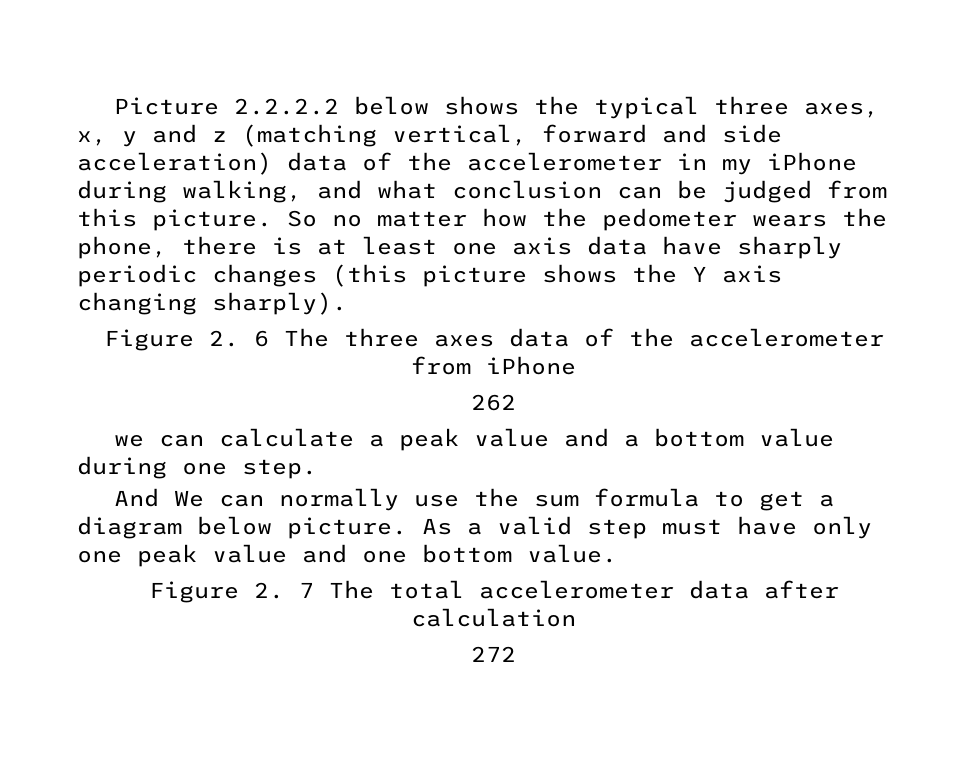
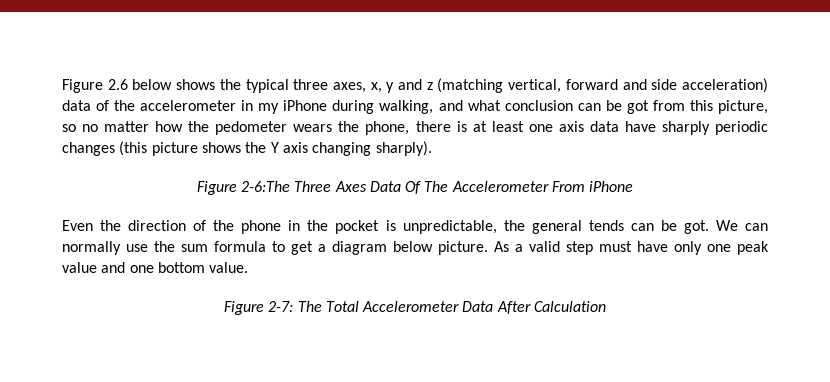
- Picture 2.2.2.2 below shows the typical three axes, x, y and z (matching vertical, forward and side acceleration) data of the accelerometer in my iPhone during walking, and what conclusion can be judged from this picture. So no matter how the pedometer wears the phone, there is at least one axis data have sharply periodic changes (this picture shows the Y axis changing sharply).
+ Figure 2.6 below shows the typical three axes, x, y and z (matching vertical, forward and side acceleration) data of the accelerometer in my iPhone during walking, and what conclusion can be got from this picture, so no matter how the pedometer wears the phone, there is at least one axis data have sharply periodic changes (this picture shows the Y axis changing sharply).
- Figure 2. 6 The three axes data of the accelerometer from iPhone
- 262
- we can calculate a peak value and a bottom value during one step.
- And We can normally use the sum formula to get a diagram below picture.
+ Figure 2-6:The Three Axes Data Of The Accelerometer From iPhone
+ Even the direction of the phone in the pocket is unpredictable, the general tends can be got. We can normally use the sum formula to get a diagram below picture.
- Figure 2. 7 The total accelerometer data after calculation
- 272
+ Figure 2-7: The Total Accelerometer Data After Calculation

